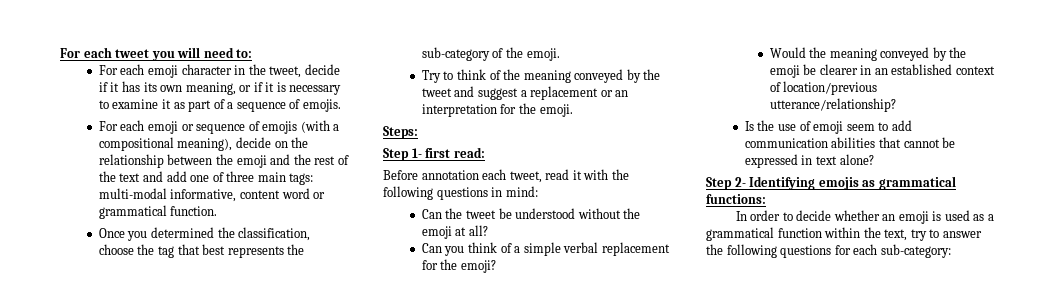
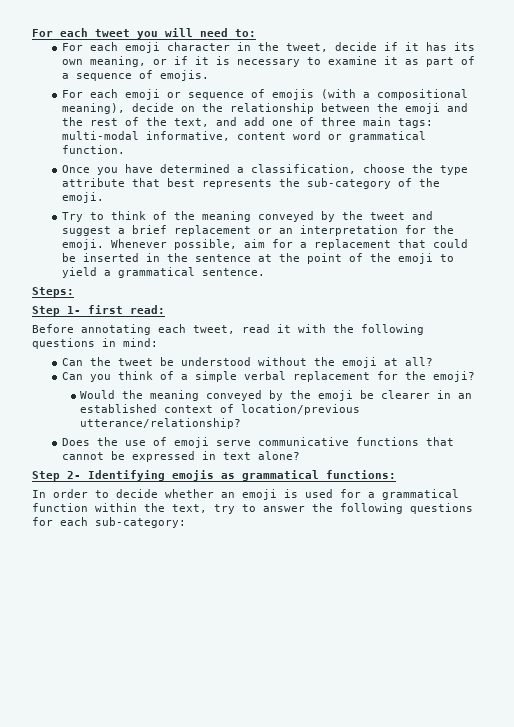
- For each emoji or sequence of emojis (with a compositional meaning), decide on the relationship between the emoji and the rest of the text and add one of three main tags: multi-modal informative, content word or grammatical function.
+ For each emoji or sequence of emojis (with a compositional meaning), decide on the relationship between the emoji and the rest of the text, and add one of three main tags: multi-modal informative, content word or grammatical function.
- Once you determined the classification, choose the tag that best represents the sub-category of the emoji.
+ Once you have determined a classification, choose the type attribute that best represents the sub-category of the emoji.
- Try to think of the meaning conveyed by the tweet and suggest a replacement or an interpretation for the emoji.
+ Try to think of the meaning conveyed by the tweet and suggest a brief replacement or an interpretation for the emoji. Whenever possible, aim for a replacement that could be inserted in the sentence at the point of the emoji to yield a grammatical sentence.
- Before annotation each tweet, read it with the following questions in mind:
+ Before annotating each tweet, read it with the following questions in mind:
- Is the use of emoji seem to add communication abilities that cannot be expressed in text alone?
+ Does the use of emoji serve communicative functions that cannot be expressed in text alone?
- In order to decide whether an emoji is used as a grammatical function within the text, try to answer the following questions for each sub-category:
+ In order to decide whether an emoji is used for a grammatical function within the text, try to answer the following questions for each sub-category:

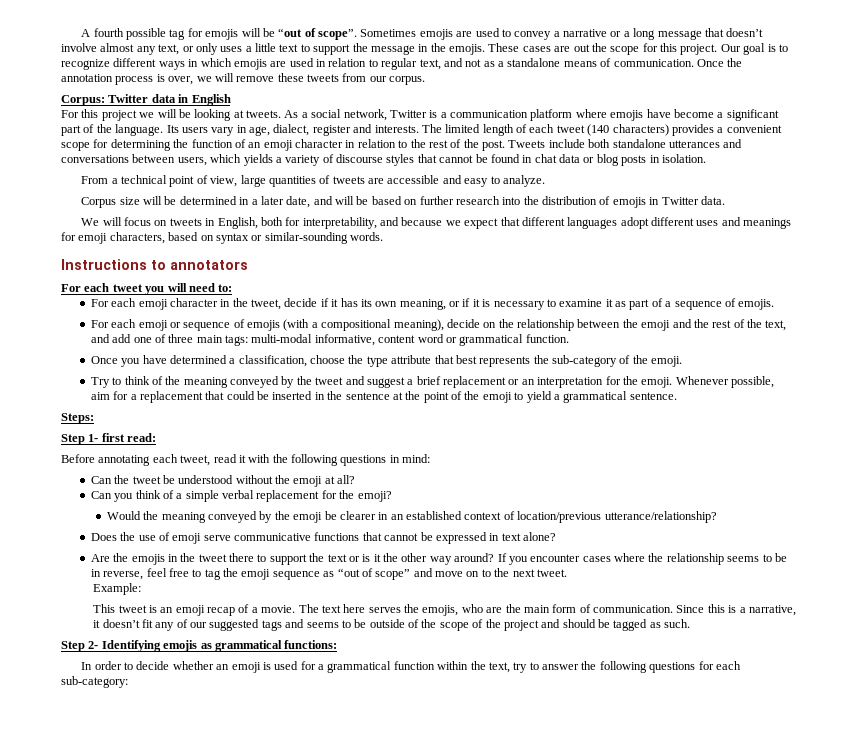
+ A fourth possible tag for emojis will be “out of scope”. Sometimes emojis are used to convey a narrative or a long message that doesn’t involve almost any text, or only uses a little text to support the message in the emojis. These cases are out the scope for this project. Our goal is to recognize different ways in which emojis are used in relation to regular text, and not as a standalone means of communication. Once the annotation process is over, we will remove these tweets from our corpus.
+ Corpus: Twitter data in English
+ For this project we will be looking at tweets. As a social network, Twitter is a communication platform where emojis have become a significant part of the language. Its users vary in age, dialect, register and interests. The limited length of each tweet (140 characters) provides a convenient scope for determining the function of an emoji character in relation to the rest of the post. Tweets include both standalone utterances and conversations between users, which yields a variety of discourse styles that cannot be found in chat data or blog posts in isolation.
+ From a technical point of view, large quantities of tweets are accessible and easy to analyze.
+ Corpus size will be determined in a later date, and will be based on further research into the distribution of emojis in Twitter data.
+ We will focus on tweets in English, both for interpretability, and because we expect that different languages adopt different uses and meanings for emoji characters, based on syntax or similar-sounding words.
+ Instructions to annotators
+ Are the emojis in the tweet there to support the text or is it the other way around? If you encounter cases where the relationship seems to be in reverse, feel free to tag the emoji sequence as “out of scope” and move on to the next tweet.
+ Example:
+ This tweet is an emoji recap of a movie. The text here serves the emojis, who are the main form of communication. Since this is a narrative, it doesn’t fit any of our suggested tags and seems to be outside of the scope of the project and should be tagged as such.

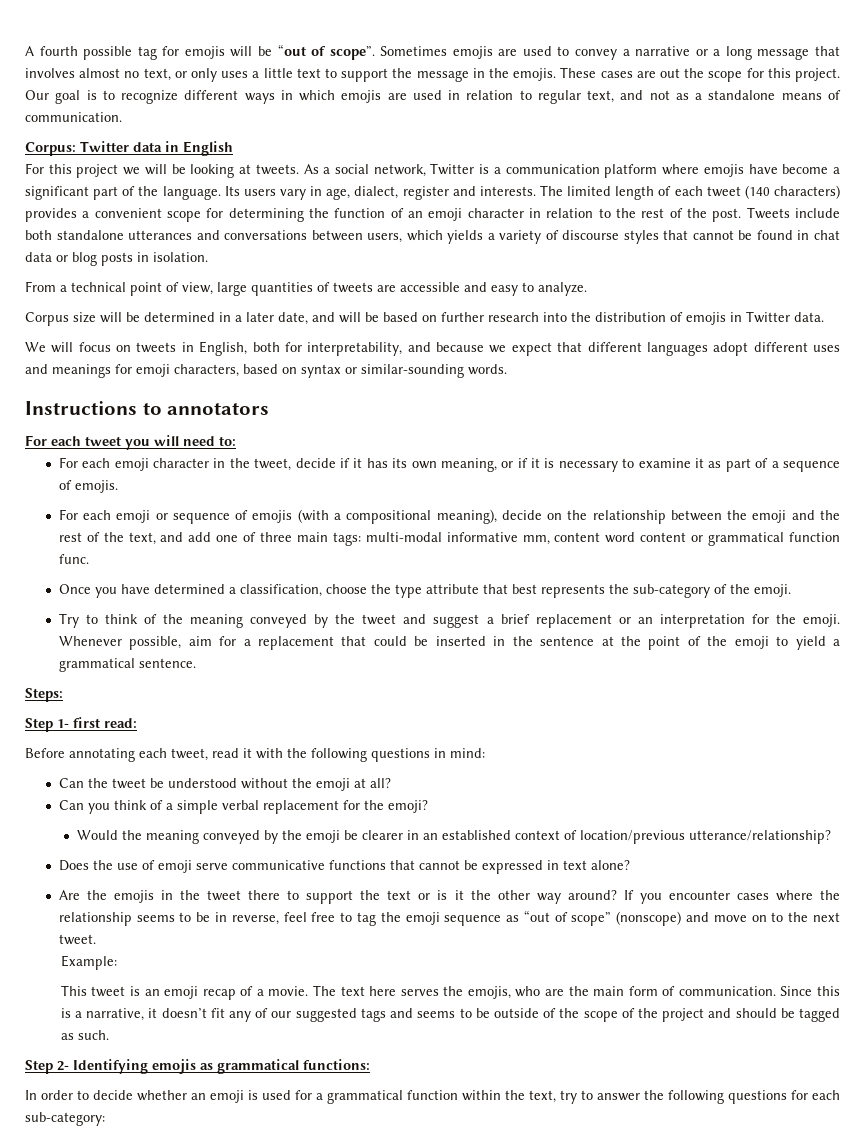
- Sometimes emojis are used to convey a narrative or a long message that doesn’t involve almost any text, or only uses a little text to support the message in the emojis.
+ Sometimes emojis are used to convey a narrative or a long message that involves almost no text, or only uses a little text to support the message in the emojis.
- Once the annotation process is over, we will remove these tweets from our corpus.
- For each emoji or sequence of emojis (with a compositional meaning), decide on the relationship between the emoji and the rest of the text, and add one of three main tags: multi-modal informative, content word or grammatical function.
+ For each emoji or sequence of emojis (with a compositional meaning), decide on the relationship between the emoji and the rest of the text, and add one of three main tags: multi-modal informative mm, content word content or grammatical function func.
- If you encounter cases where the relationship seems to be in reverse, feel free to tag the emoji sequence as “out of scope” and move on to the next tweet.
+ If you encounter cases where the relationship seems to be in reverse, feel free to tag the emoji sequence as “out of scope” (nonscope) and move on to the next tweet.

